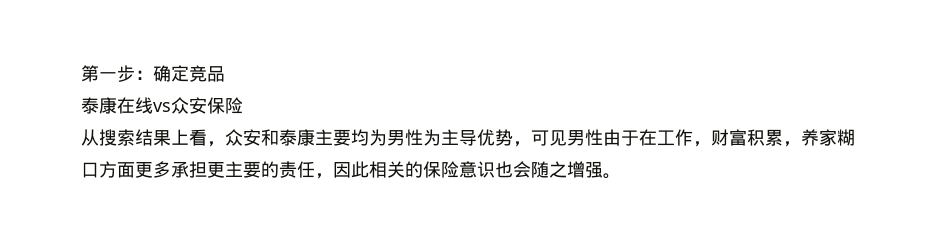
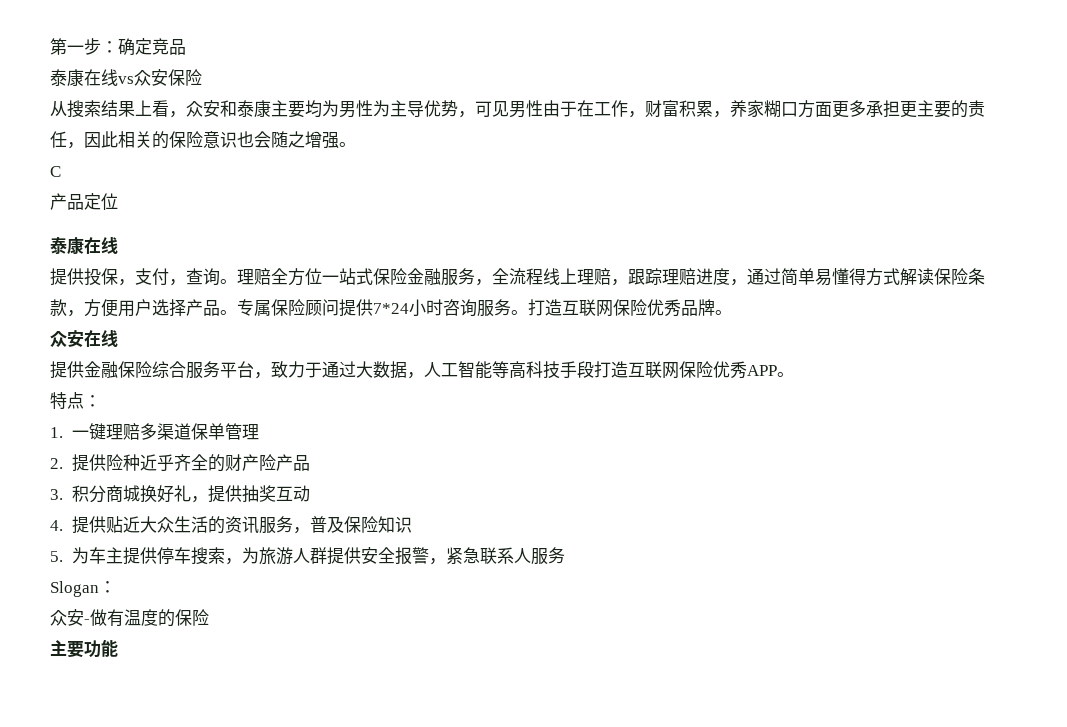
+ C
+ 产品定位
+ 泰康在线
+ 提供投保，支付，查询。理赔全方位一站式保险金融服务，全流程线上理赔，跟踪理赔进度，通过简单易懂得方式解读保险条款，方便用户选择产品。专属保险顾问提供7*24小时咨询服务。打造互联网保险优秀品牌。
+ 众安在线
+ 提供金融保险综合服务平台，致力于通过大数据，人工智能等高科技手段打造互联网保险优秀APP。
+ 特点：
+ 1.一键理赔多渠道保单管理
+ 2.提供险种近乎齐全的财产险产品
+ 3.积分商城换好礼，提供抽奖互动
+ 4.提供贴近大众生活的资讯服务，普及保险知识
+ 5.为车主提供停车搜索，为旅游人群提供安全报警，紧急联系人服务
+ Slogan：
+ 众安-做有温度的保险
+ 主要功能

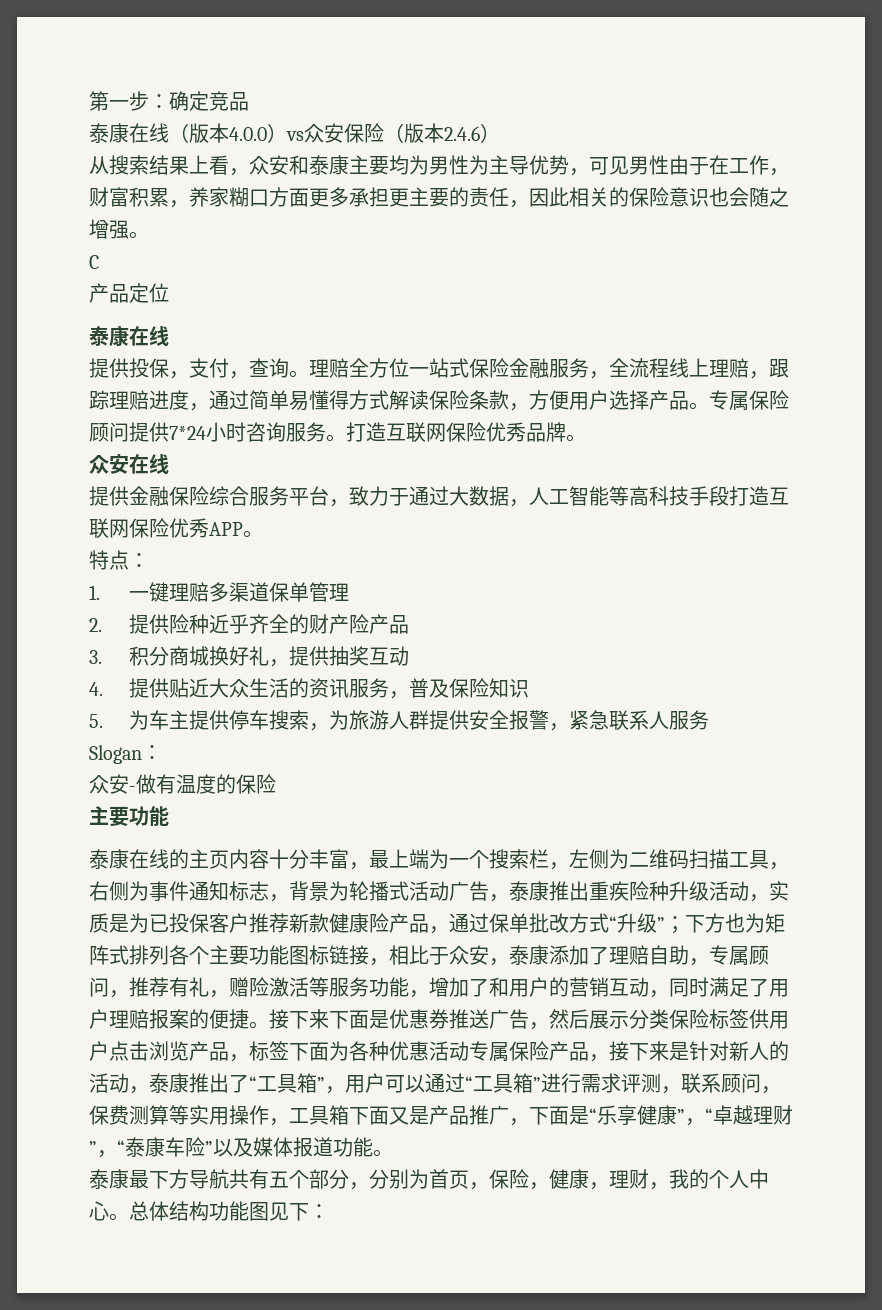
- 泰康在线vs众安保险
+ 泰康在线（版本4.0.0）vs众安保险（版本2.4.6）
+ 泰康在线的主页内容十分丰富，最上端为一个搜索栏，左侧为二维码扫描工具，右侧为事件通知标志，背景为轮播式活动广告，泰康推出重疾险种升级活动，实质是为已投保客户推荐新款健康险产品，通过保单批改方式“升级”；下方也为矩阵式排列各个主要功能图标链接，相比于众安，泰康添加了理赔自助，专属顾问，推荐有礼，赠险激活等服务功能，增加了和用户的营销互动，同时满足了用户理赔报案的便捷。接下来下面是优惠券推送广告，然后展示分类保险标签供用户点击浏览产品，标签下面为各种优惠活动专属保险产品，接下来是针对新人的活动，泰康推出了“工具箱”，用户可以通过“工具箱”进行需求评测，联系顾问，保费测算等实用操作，工具箱下面又是产品推广，下面是“乐享健康”，“卓越理财”，“泰康车险”以及媒体报道功能。
+ 泰康最下方导航共有五个部分，分别为首页，保险，健康，理财，我的个人中心。总体结构功能图见下：

